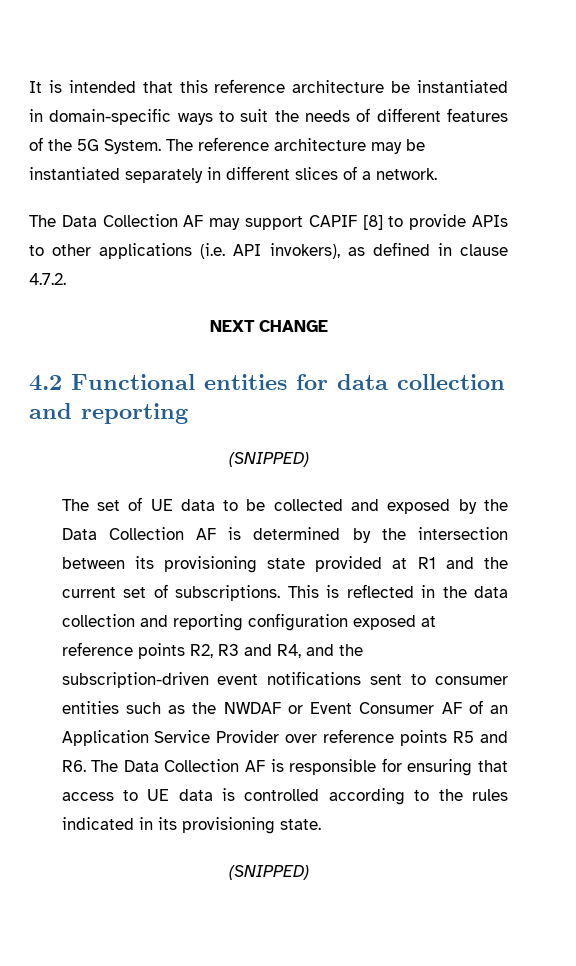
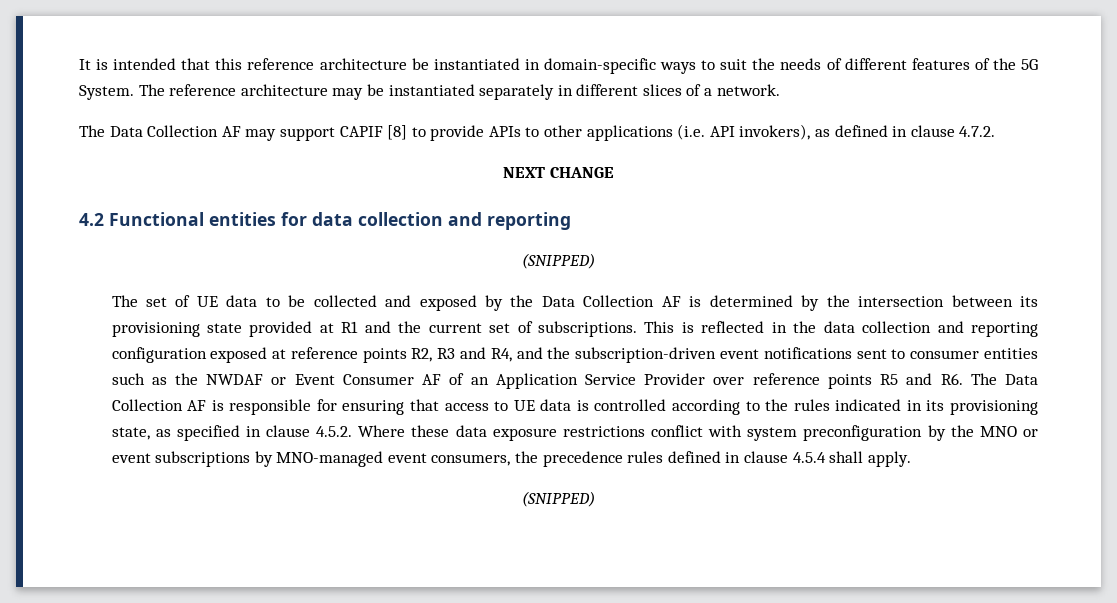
- This is reflected in the data collection and reporting configuration exposed at reference points R2, R3 and R4, and the subscription-driven event notifications sent to consumer entities such as the NWDAF or Event Consumer AF of an Application Service Provider over reference points R5 and R6. The Data Collection AF is responsible for ensuring that access to UE data is controlled according to the rules indicated in its provisioning state.
+ This is reflected in the data collection and reporting configuration exposed at reference points R2, R3 and R4, and the subscription-driven event notifications sent to consumer entities such as the NWDAF or Event Consumer AF of an Application Service Provider over reference points R5 and R6. The Data Collection AF is responsible for ensuring that access to UE data is controlled according to the rules indicated in its provisioning state, as specified in clause 4.5.2. Where these data exposure restrictions conflict with system preconfiguration by the MNO or event subscriptions by MNO-managed event consumers, the precedence rules defined in clause 4.5.4 shall apply.

